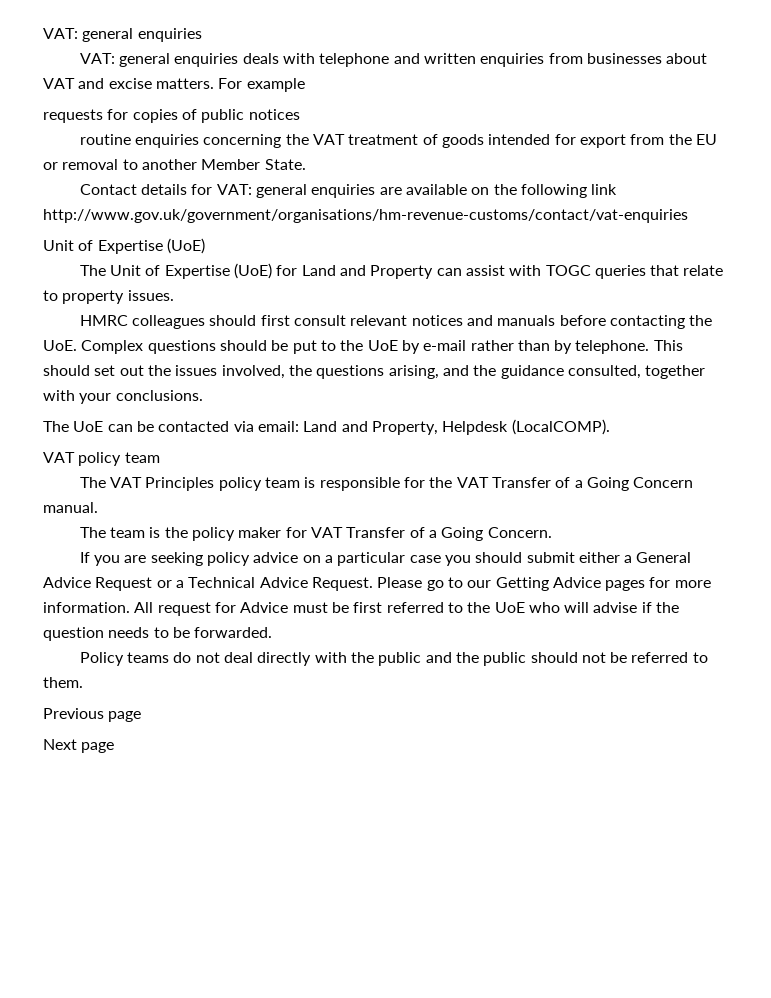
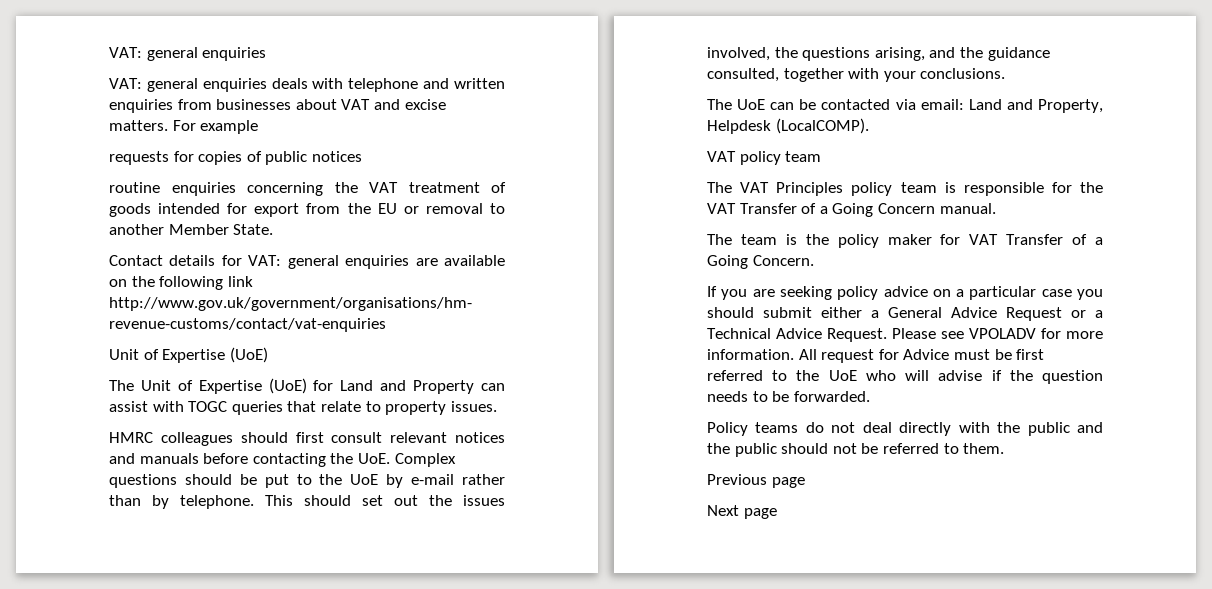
- Please go to our Getting Advice pages for more information.
+ Please see VPOLADV for more information.

